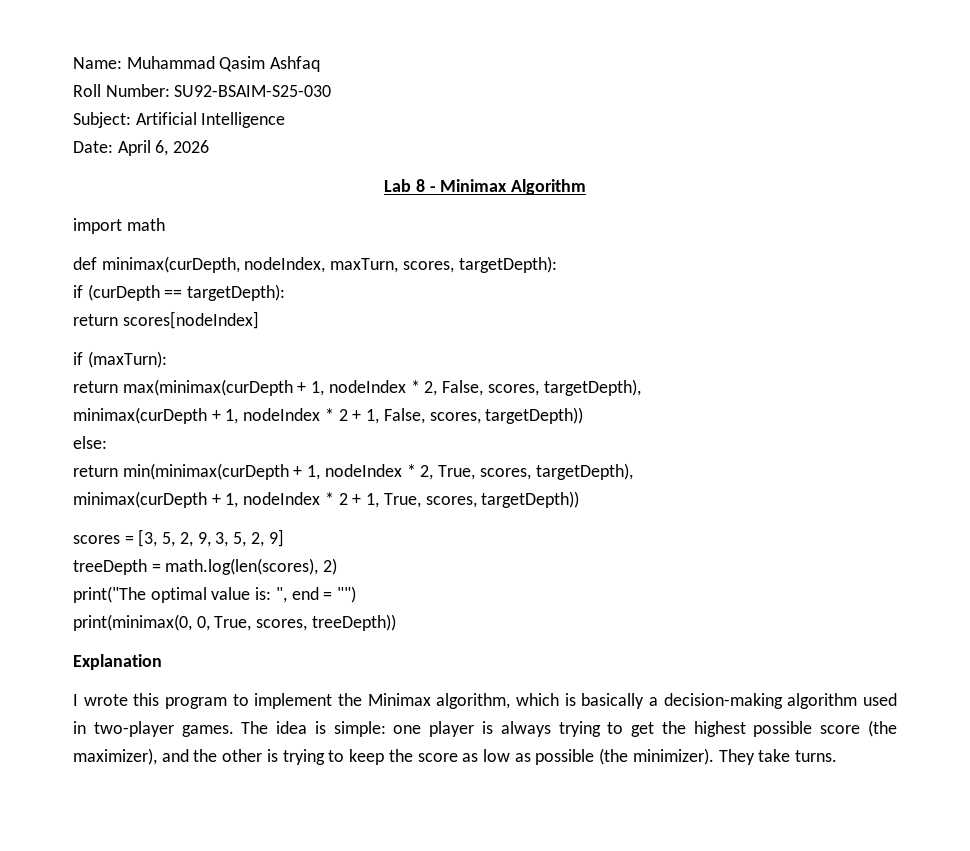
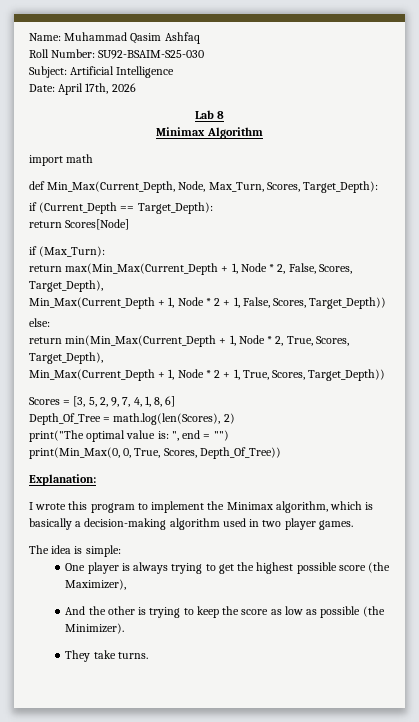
- Date: April 6, 2026
+ Date: April 17th, 2026
- Lab 8 - Minimax Algorithm
+ Lab 8
+ Minimax Algorithm
- def minimax(curDepth, nodeIndex, maxTurn, scores, targetDepth):
- if (curDepth == targetDepth):
- return scores[nodeIndex]
- if (maxTurn):
- return max(minimax(curDepth + 1, nodeIndex * 2, False, scores, targetDepth),
- minimax(curDepth + 1, nodeIndex * 2 + 1, False, scores, targetDepth))
+ def Min_Max(Current_Depth, Node, Max_Turn, Scores, Target_Depth):
+ if (Current_Depth == Target_Depth):
+ return Scores[Node]
+ if (Max_Turn):
+ return max(Min_Max(Current_Depth + 1, Node * 2, False, Scores, Target_Depth),
+ Min_Max(Current_Depth + 1, Node * 2 + 1, False, Scores, Target_Depth))
- return min(minimax(curDepth + 1, nodeIndex * 2, True, scores, targetDepth),
- minimax(curDepth + 1, nodeIndex * 2 + 1, True, scores, targetDepth))
- scores = [3, 5, 2, 9, 3, 5, 2, 9]
- treeDepth = math.log(len(scores), 2)
+ return min(Min_Max(Current_Depth + 1, Node * 2, True, Scores, Target_Depth),
+ Min_Max(Current_Depth + 1, Node * 2 + 1, True, Scores, Target_Depth))
+ Scores = [3, 5, 2, 9, 7, 4, 1, 8, 6]
+ Depth_Of_Tree = math.log(len(Scores), 2)
- print(minimax(0, 0, True, scores, treeDepth))
- Explanation
+ print(Min_Max(0, 0, True, Scores, Depth_Of_Tree))
+ Explanation:
- I wrote this program to implement the Minimax algorithm, which is basically a decision-making algorithm used in two-player games. The idea is simple: one player is always trying to get the highest possible score (the maximizer), and the other is trying to keep the score as low as possible (the minimizer). They take turns.
+ I wrote this program to implement the Minimax algorithm, which is basically a decision-making algorithm used in two player games.
+ The idea is simple:
+ One player is always trying to get the highest possible score (the Maximizer),
+ And the other is trying to keep the score as low as possible (the Minimizer).
+ They take turns.

